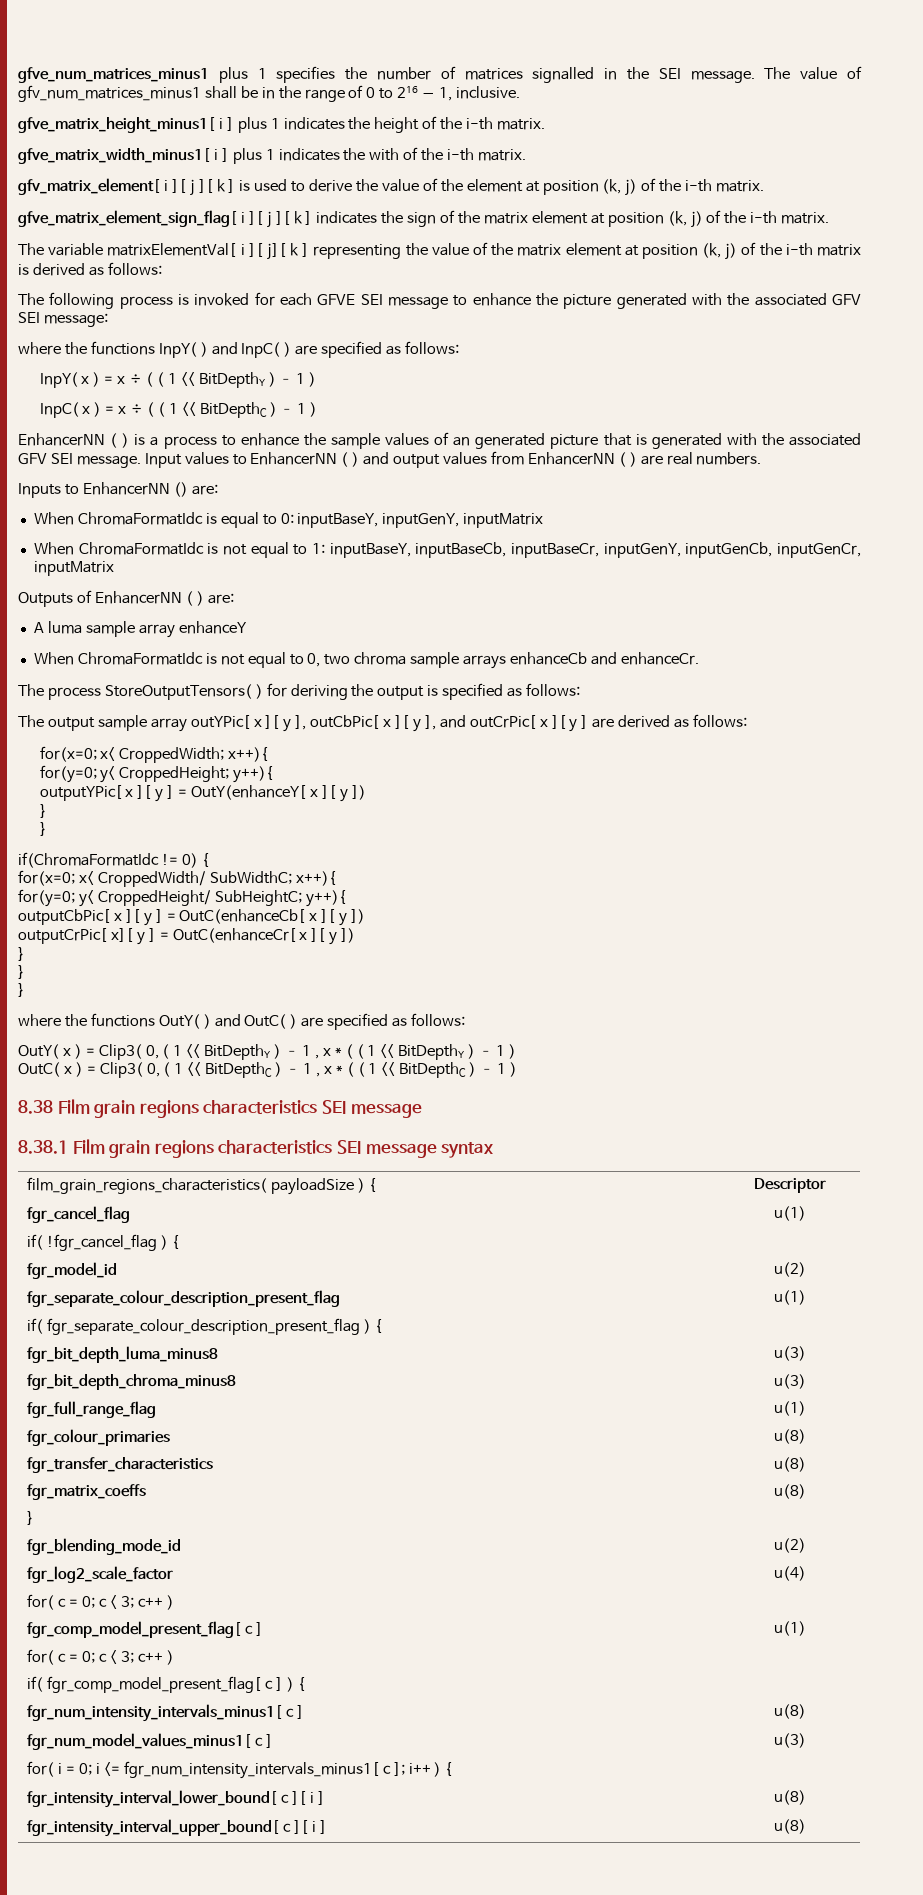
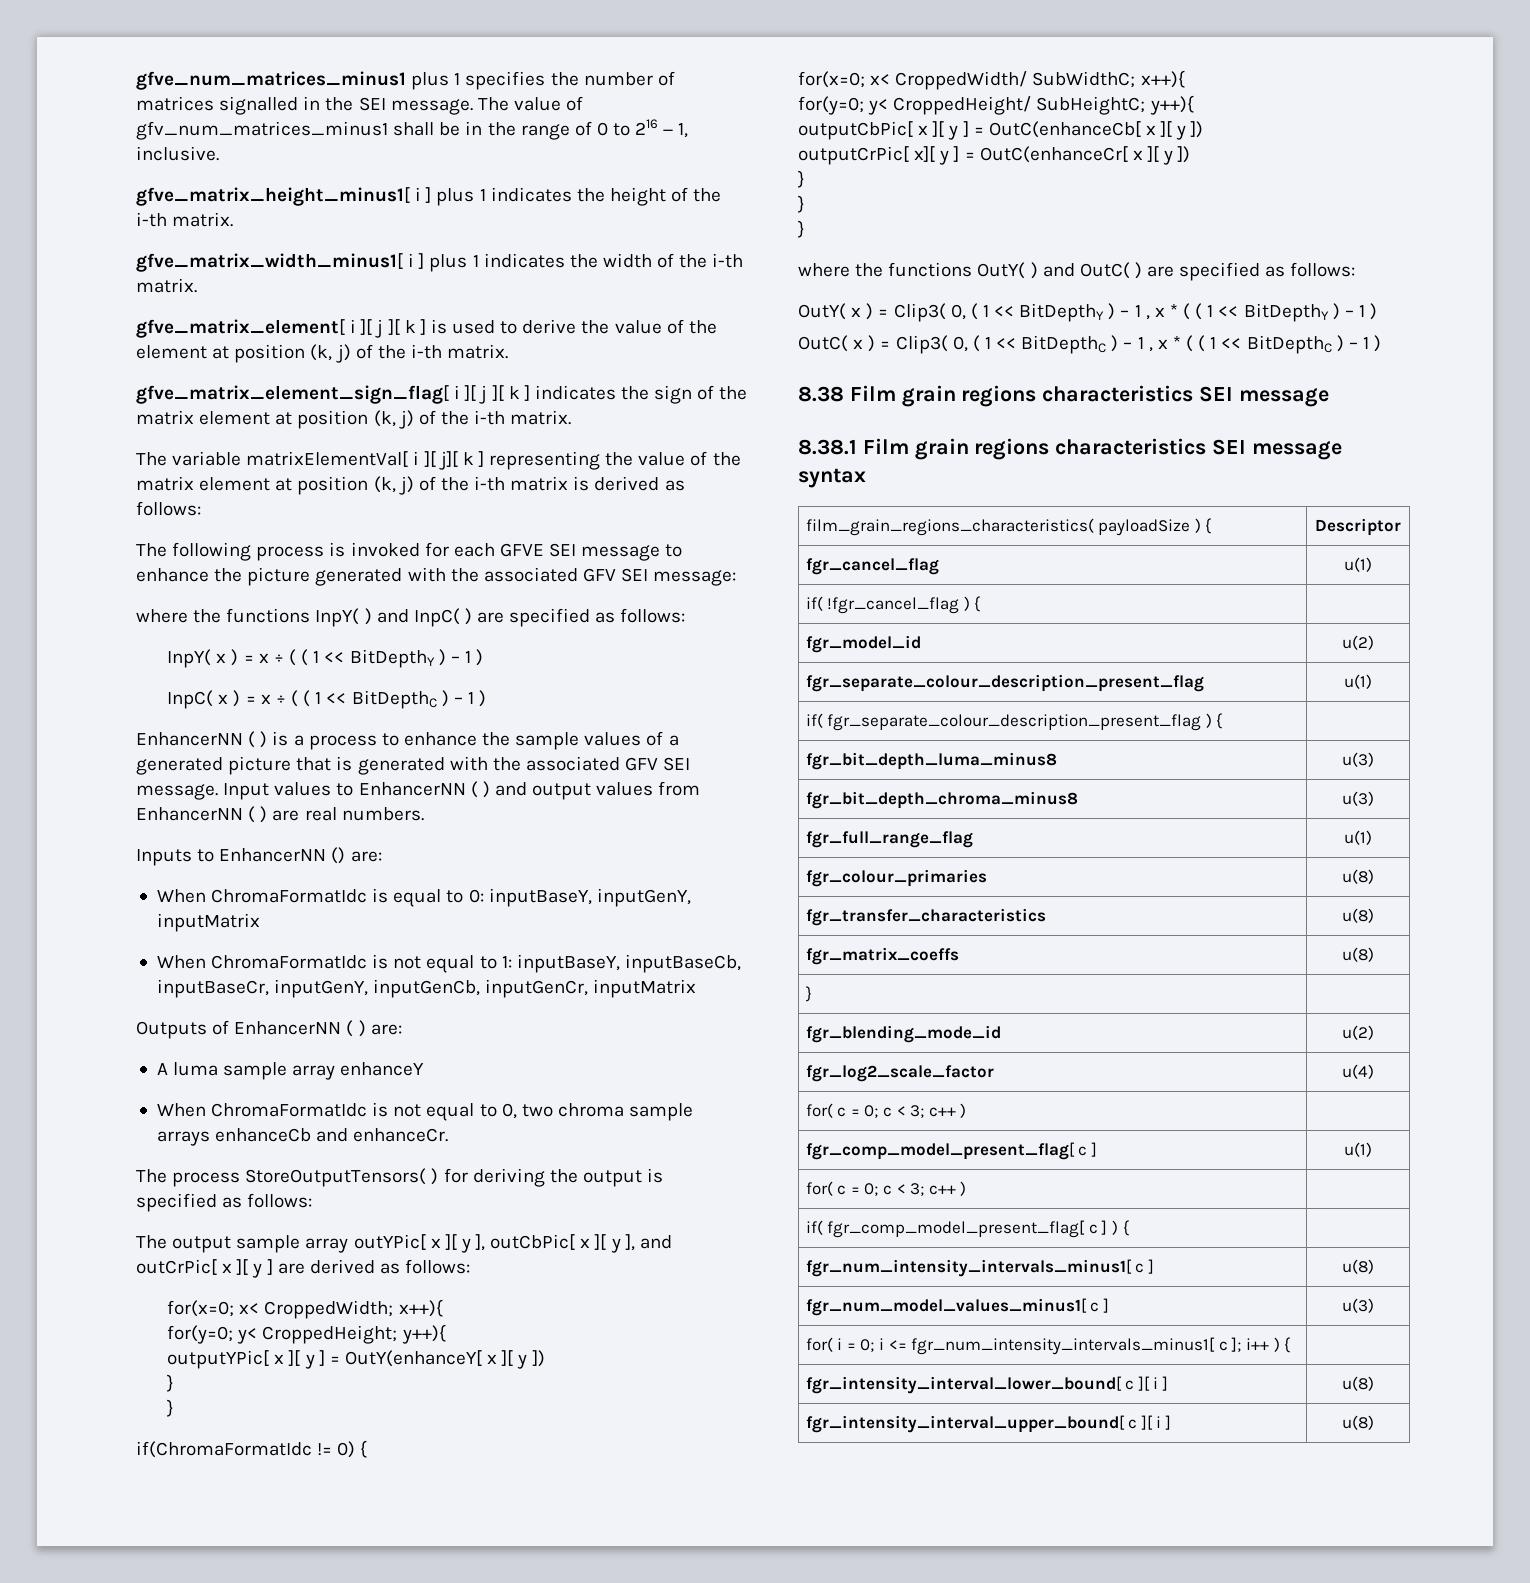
- gfve_matrix_width_minus1[ i ] plus 1 indicates the with of the i-th matrix.
- gfv_matrix_element[ i ][ j ][ k ] is used to derive the value of the element at position (k, j) of the i-th matrix.
+ gfve_matrix_width_minus1[ i ] plus 1 indicates the width of the i-th matrix.
+ gfve_matrix_element[ i ][ j ][ k ] is used to derive the value of the element at position (k, j) of the i-th matrix.
- EnhancerNN ( ) is a process to enhance the sample values of an generated picture that is generated with the associated GFV SEI message.
+ EnhancerNN ( ) is a process to enhance the sample values of a generated picture that is generated with the associated GFV SEI message.

